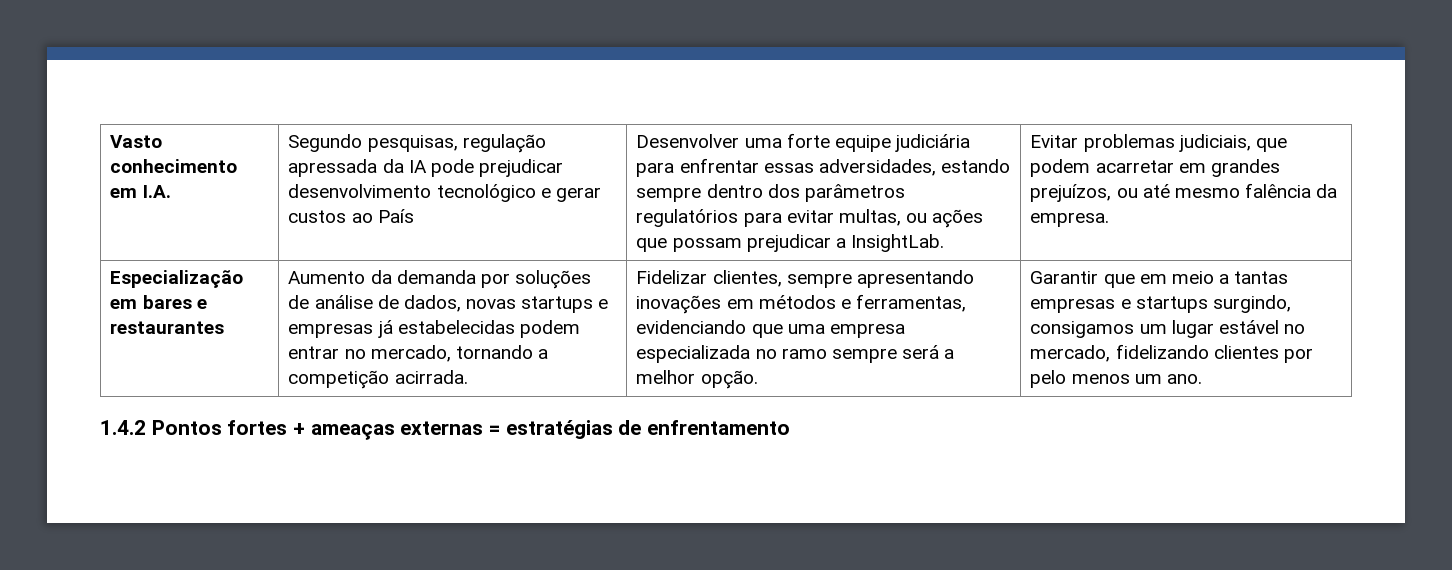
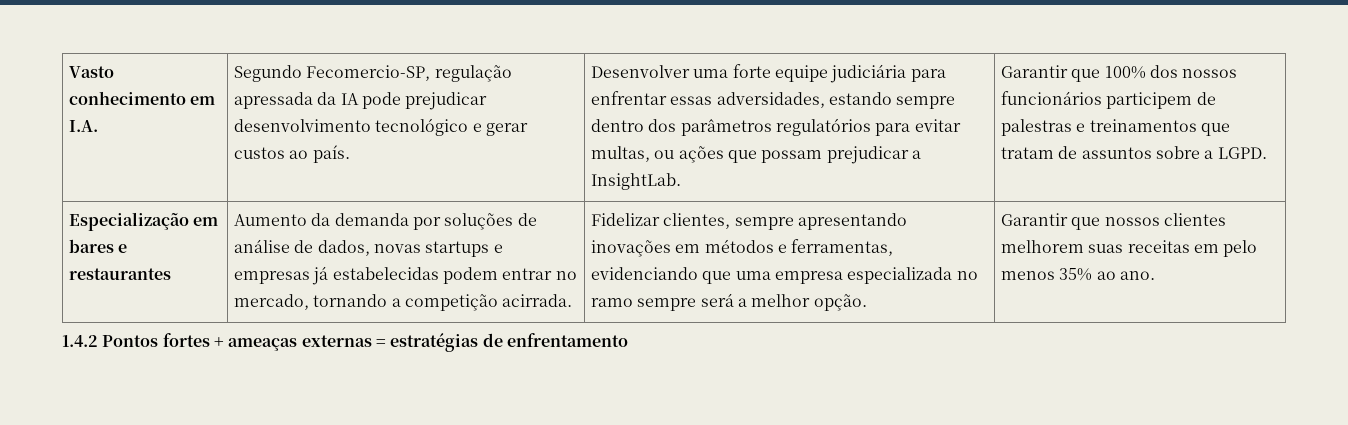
- Segundo pesquisas, regulação apressada da IA pode prejudicar desenvolvimento tecnológico e gerar custos ao País
+ Segundo Fecomercio-SP, regulação apressada da IA pode prejudicar desenvolvimento tecnológico e gerar custos ao país.
- Evitar problemas judiciais, que podem acarretar em grandes prejuízos, ou até mesmo falência da empresa.
+ Garantir que 100% dos nossos funcionários participem de palestras e treinamentos que tratam de assuntos sobre a LGPD.
- Garantir que em meio a tantas empresas e startups surgindo, consigamos um lugar estável no mercado, fidelizando clientes por pelo menos um ano.
+ Garantir que nossos clientes melhorem suas receitas em pelo menos 35% ao ano.

